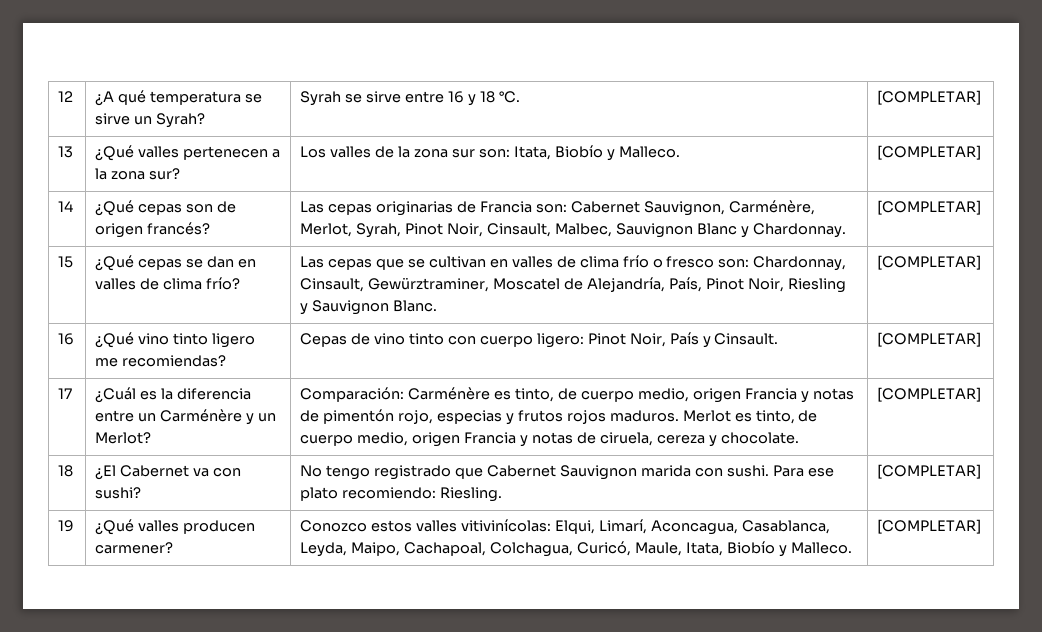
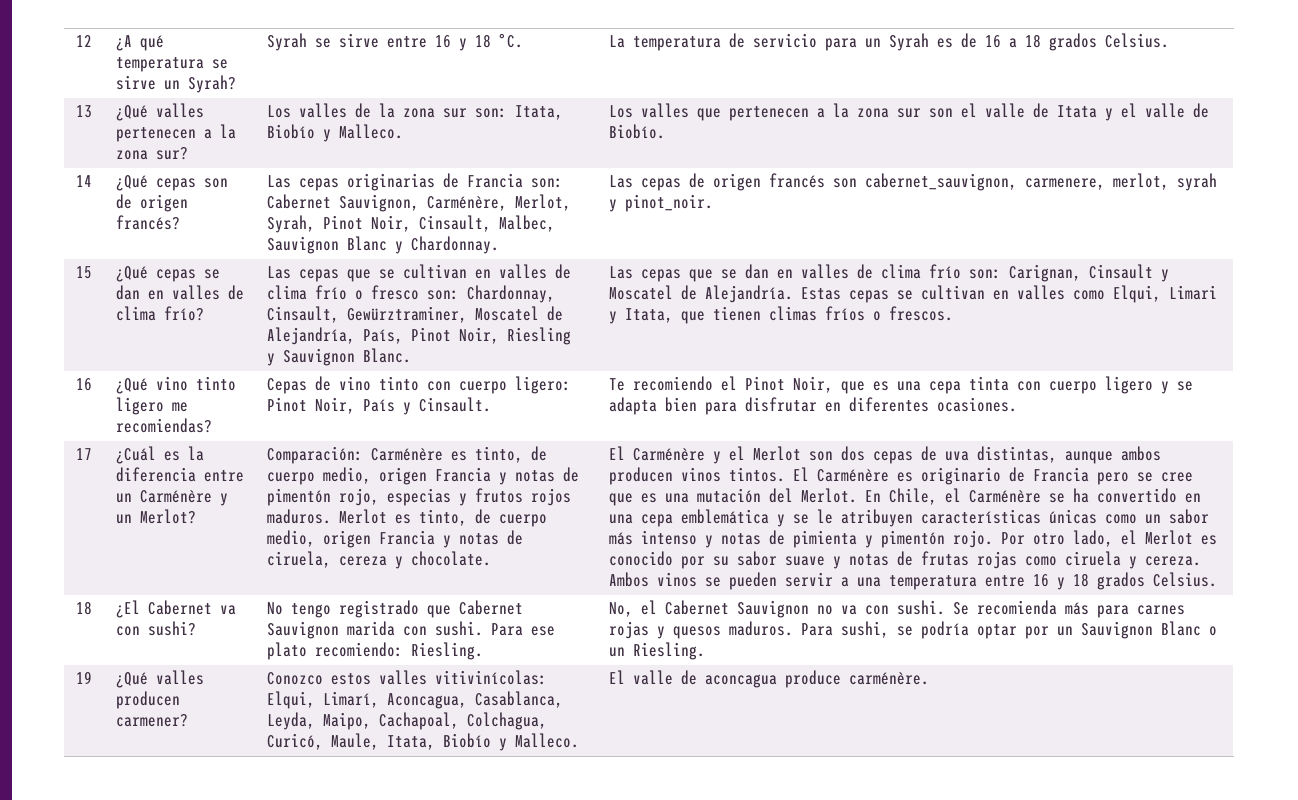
- 12 | ¿A qué temperatura se sirve un Syrah? | Syrah se sirve entre 16 y 18 °C. | [COMPLETAR]
+ 12 | ¿A qué temperatura se sirve un Syrah? | Syrah se sirve entre 16 y 18 °C. | La temperatura de servicio para un Syrah es de 16 a 18 grados Celsius.
- 13 | ¿Qué valles pertenecen a la zona sur? | Los valles de la zona sur son: Itata, Biobío y Malleco. | [COMPLETAR]
+ 13 | ¿Qué valles pertenecen a la zona sur? | Los valles de la zona sur son: Itata, Biobío y Malleco. | Los valles que pertenecen a la zona sur son el valle de Itata y el valle de Biobío.
- 14 | ¿Qué cepas son de origen francés? | Las cepas originarias de Francia son: Cabernet Sauvignon, Carménère, Merlot, Syrah, Pinot Noir, Cinsault, Malbec, Sauvignon Blanc y Chardonnay. | [COMPLETAR]
+ 14 | ¿Qué cepas son de origen francés? | Las cepas originarias de Francia son: Cabernet Sauvignon, Carménère, Merlot, Syrah, Pinot Noir, Cinsault, Malbec, Sauvignon Blanc y Chardonnay. | Las cepas de origen francés son cabernet_sauvignon, carmenere, merlot, syrah y pinot_noir.
- Las cepas que se cultivan en valles de clima frío o fresco son: Chardonnay, Cinsault, Gewürztraminer, Moscatel de Alejandría, País, Pinot Noir, Riesling y Sauvignon Blanc. | [COMPLETAR]
+ Las cepas que se cultivan en valles de clima frío o fresco son: Chardonnay, Cinsault, Gewürztraminer, Moscatel de Alejandría, País, Pinot Noir, Riesling y Sauvignon Blanc. | Las cepas que se dan en valles de clima frío son: Carignan, Cinsault y Moscatel de Alejandría. Estas cepas se cultivan en valles como Elqui, Limari y Itata, que tienen climas fríos o frescos.
- Cepas de vino tinto con cuerpo ligero: Pinot Noir, País y Cinsault. | [COMPLETAR]
+ Cepas de vino tinto con cuerpo ligero: Pinot Noir, País y Cinsault. | Te recomiendo el Pinot Noir, que es una cepa tinta con cuerpo ligero y se adapta bien para disfrutar en diferentes ocasiones.
- Merlot es tinto, de cuerpo medio, origen Francia y notas de ciruela, cereza y chocolate. | [COMPLETAR]
+ Merlot es tinto, de cuerpo medio, origen Francia y notas de ciruela, cereza y chocolate. | El Carménère y el Merlot son dos cepas de uva distintas, aunque ambos producen vinos tintos. El Carménère es originario de Francia pero se cree que es una mutación del Merlot. En Chile, el Carménère se ha convertido en una cepa emblemática y se le atribuyen características únicas como un sabor más intenso y notas de pimienta y pimentón rojo. Por otro lado, el Merlot es conocido por su sabor suave y notas de frutas rojas como ciruela y cereza. Ambos vinos se pueden servir a una temperatura entre 16 y 18 grados Celsius.
- Para ese plato recomiendo: Riesling. | [COMPLETAR]
+ Para ese plato recomiendo: Riesling. | No, el Cabernet Sauvignon no va con sushi. Se recomienda más para carnes rojas y quesos maduros. Para sushi, se podría optar por un Sauvignon Blanc o un Riesling.
- 19 | ¿Qué valles producen carmener? | Conozco estos valles vitivinícolas: Elqui, Limarí, Aconcagua, Casablanca, Leyda, Maipo, Cachapoal, Colchagua, Curicó, Maule, Itata, Biobío y Malleco. | [COMPLETAR]
+ 19 | ¿Qué valles producen carmener? | Conozco estos valles vitivinícolas: Elqui, Limarí, Aconcagua, Casablanca, Leyda, Maipo, Cachapoal, Colchagua, Curicó, Maule, Itata, Biobío y Malleco. | El valle de aconcagua produce carménère.

